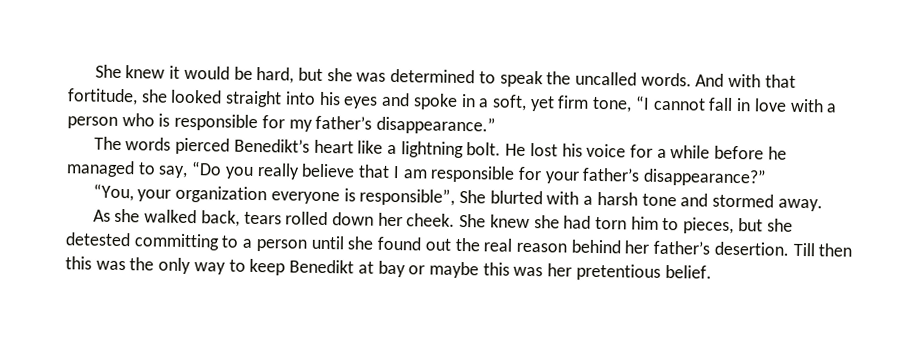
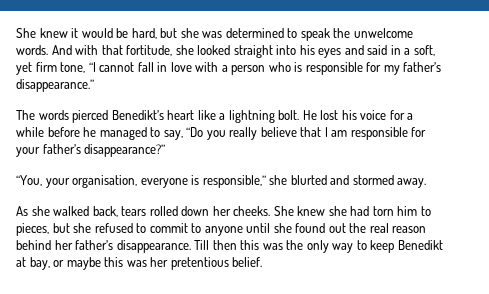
- She knew it would be hard, but she was determined to speak the uncalled words.
+ She knew it would be hard, but she was determined to speak the unwelcome words.
- And with that fortitude, she looked straight into his eyes and spoke in a soft, yet firm tone, “I cannot fall in love with a person who is responsible for my father’s disappearance.”
+ And with that fortitude, she looked straight into his eyes and said in a soft, yet firm tone, “I cannot fall in love with a person who is responsible for my father’s disappearance.”
- “You, your organization everyone is responsible”, She blurted with a harsh tone and stormed away.
+ “You, your organisation, everyone is responsible,” she blurted and stormed away.
- As she walked back, tears rolled down her cheek.
+ As she walked back, tears rolled down her cheeks.
- She knew she had torn him to pieces, but she detested committing to a person until she found out the real reason behind her father’s desertion.
+ She knew she had torn him to pieces, but she refused to commit to anyone until she found out the real reason behind her father’s disappearance.
- Till then this was the only way to keep Benedikt at bay or maybe this was her pretentious belief.
+ Till then this was the only way to keep Benedikt at bay, or maybe this was her pretentious belief.

